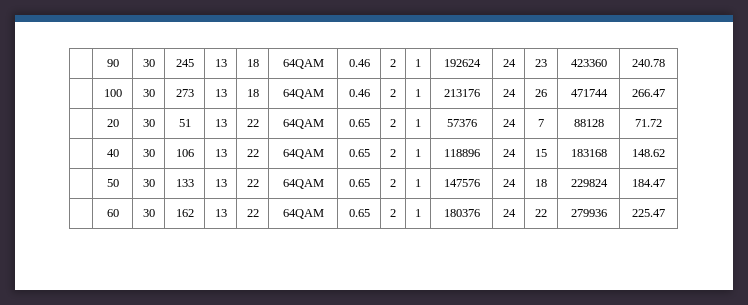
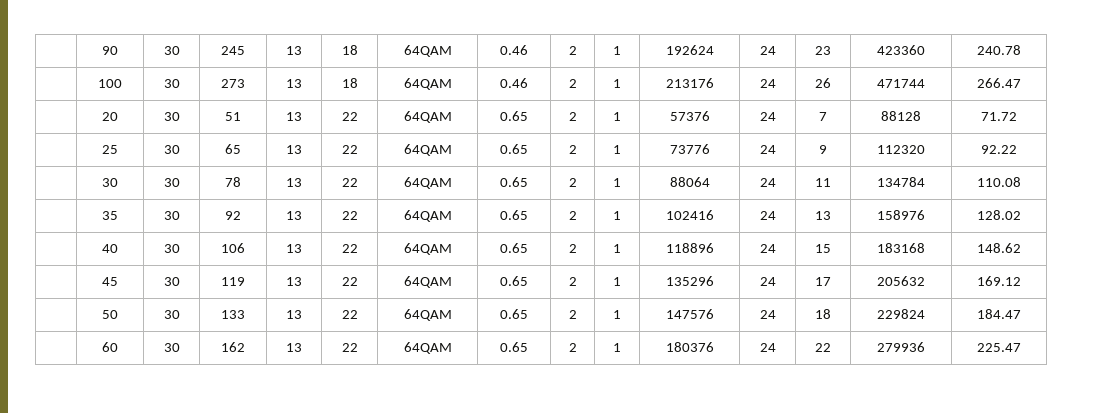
+ | 25 | 30 | 65 | 13 | 22 | 64QAM | 0.65 | 2 | 1 | 73776 | 24 | 9 | 112320 | 92.22
+ | 30 | 30 | 78 | 13 | 22 | 64QAM | 0.65 | 2 | 1 | 88064 | 24 | 11 | 134784 | 110.08
+ | 35 | 30 | 92 | 13 | 22 | 64QAM | 0.65 | 2 | 1 | 102416 | 24 | 13 | 158976 | 128.02
+ | 45 | 30 | 119 | 13 | 22 | 64QAM | 0.65 | 2 | 1 | 135296 | 24 | 17 | 205632 | 169.12

